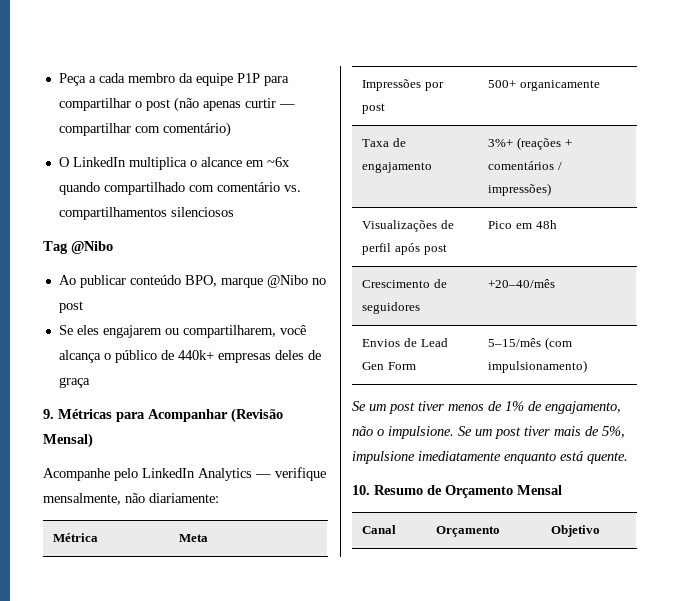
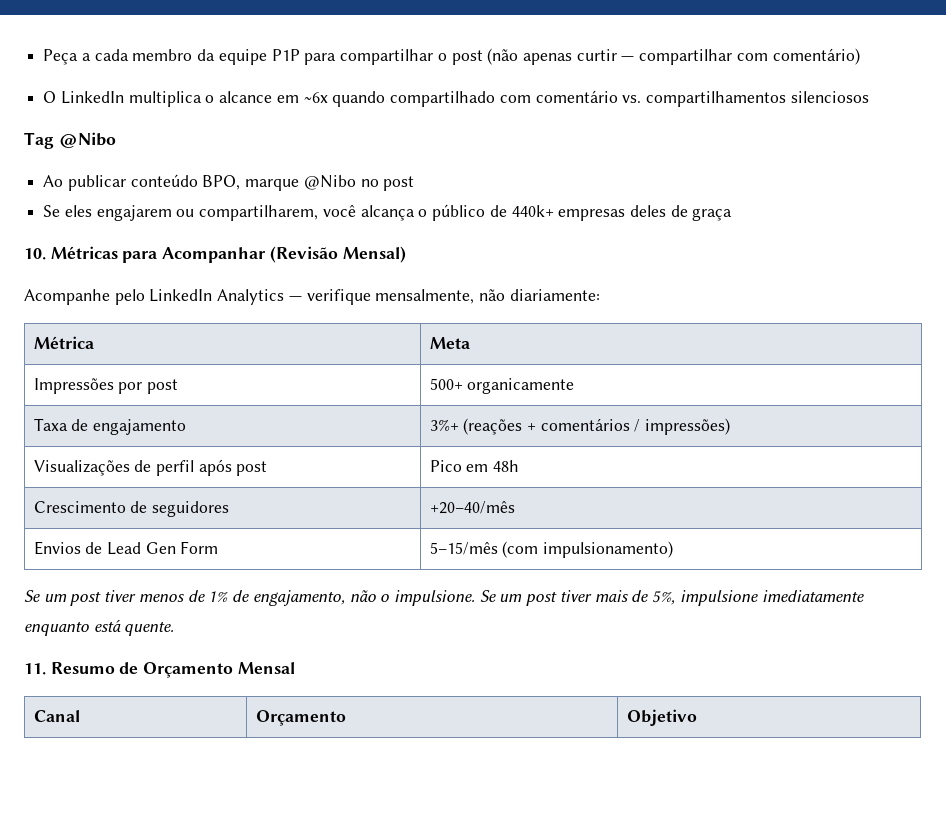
- 9. Métricas para Acompanhar (Revisão Mensal)
+ 10. Métricas para Acompanhar (Revisão Mensal)
- 10. Resumo de Orçamento Mensal
+ 11. Resumo de Orçamento Mensal

